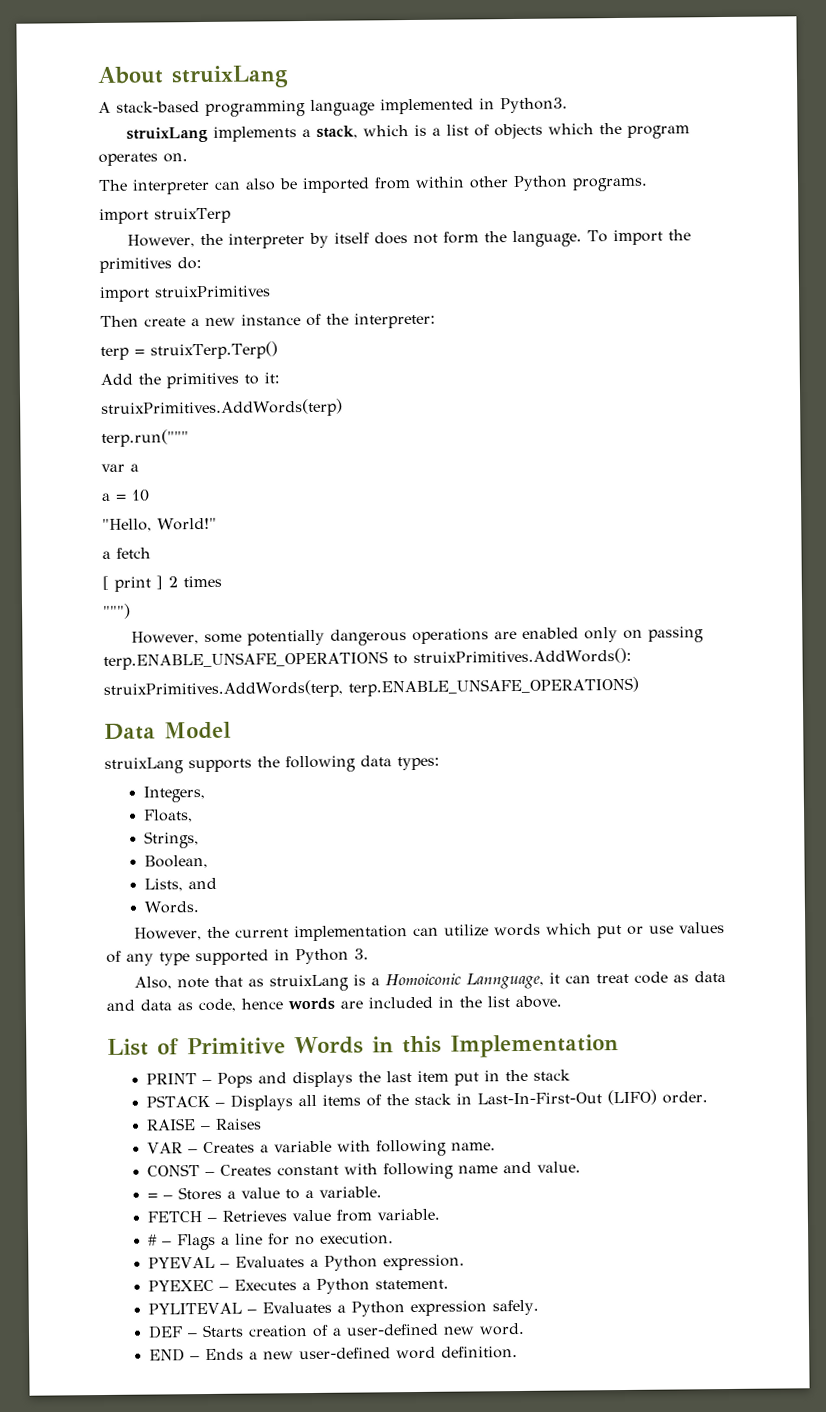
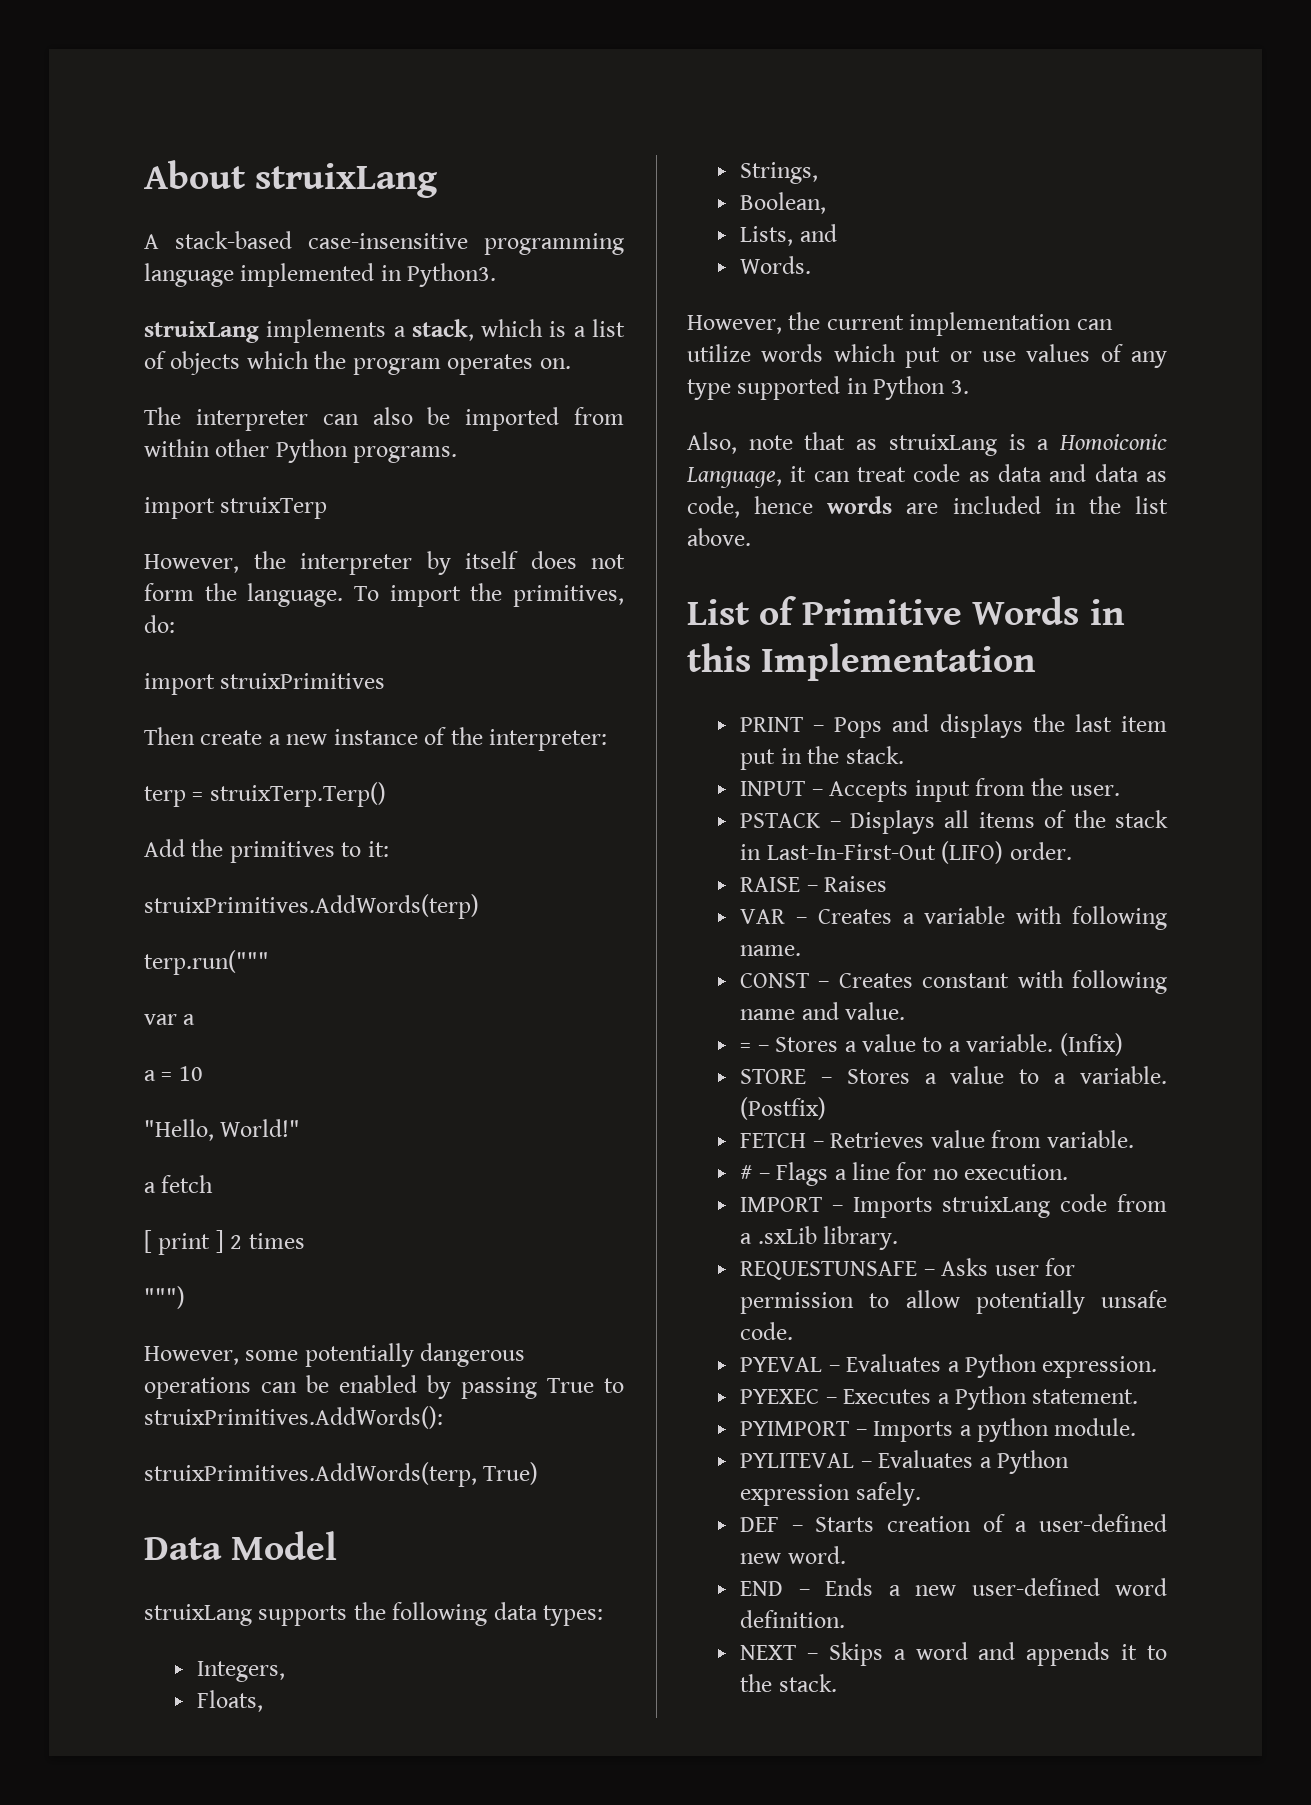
- A stack-based programming language implemented in Python3.
+ A stack-based case-insensitive programming language implemented in Python3.
- To import the primitives do:
+ To import the primitives, do:
- However, some potentially dangerous operations are enabled only on passing terp.ENABLE_UNSAFE_OPERATIONS to struixPrimitives.AddWords():
+ However, some potentially dangerous operations can be enabled by passing True to struixPrimitives.AddWords():
- struixPrimitives.AddWords(terp, terp.ENABLE_UNSAFE_OPERATIONS)
+ struixPrimitives.AddWords(terp, True)
- Also, note that as struixLang is a Homoiconic Lannguage, it can treat code as data and data as code, hence words are included in the list above.
+ Also, note that as struixLang is a Homoiconic Language, it can treat code as data and data as code, hence words are included in the list above.
- PRINT – Pops and displays the last item put in the stack
+ PRINT – Pops and displays the last item put in the stack.
+ INPUT – Accepts input from the user.
+ (Infix)
+ STORE – Stores a value to a variable. (Postfix)
+ IMPORT – Imports struixLang code from a .sxLib library.
+ REQUESTUNSAFE – Asks user for permission to allow potentially unsafe code.
+ PYIMPORT – Imports a python module.
+ NEXT – Skips a word and appends it to the stack.

